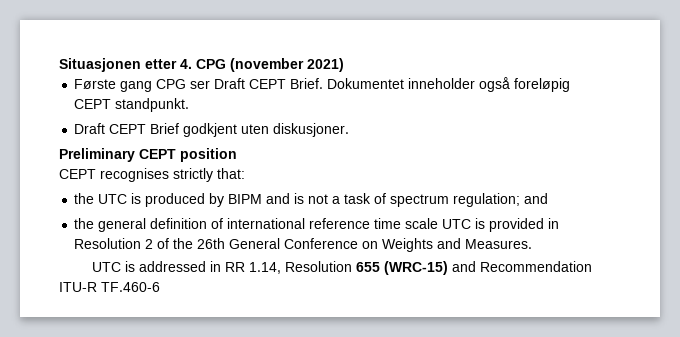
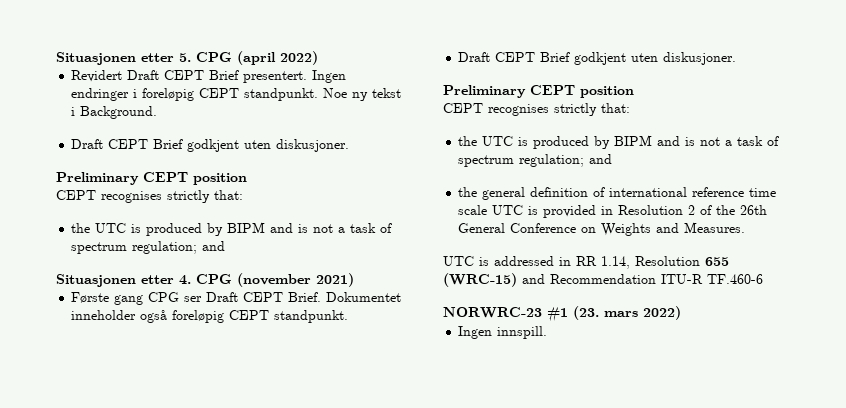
+ Situasjonen etter 5. CPG (april 2022)
+ Revidert Draft CEPT Brief presentert. Ingen endringer i foreløpig CEPT standpunkt. Noe ny tekst i Background.
+ Draft CEPT Brief godkjent uten diskusjoner.
+ Preliminary CEPT position
+ CEPT recognises strictly that:
+ the UTC is produced by BIPM and is not a task of spectrum regulation; and
+ NORWRC-23 #1 (23. mars 2022)
+ Ingen innspill.

